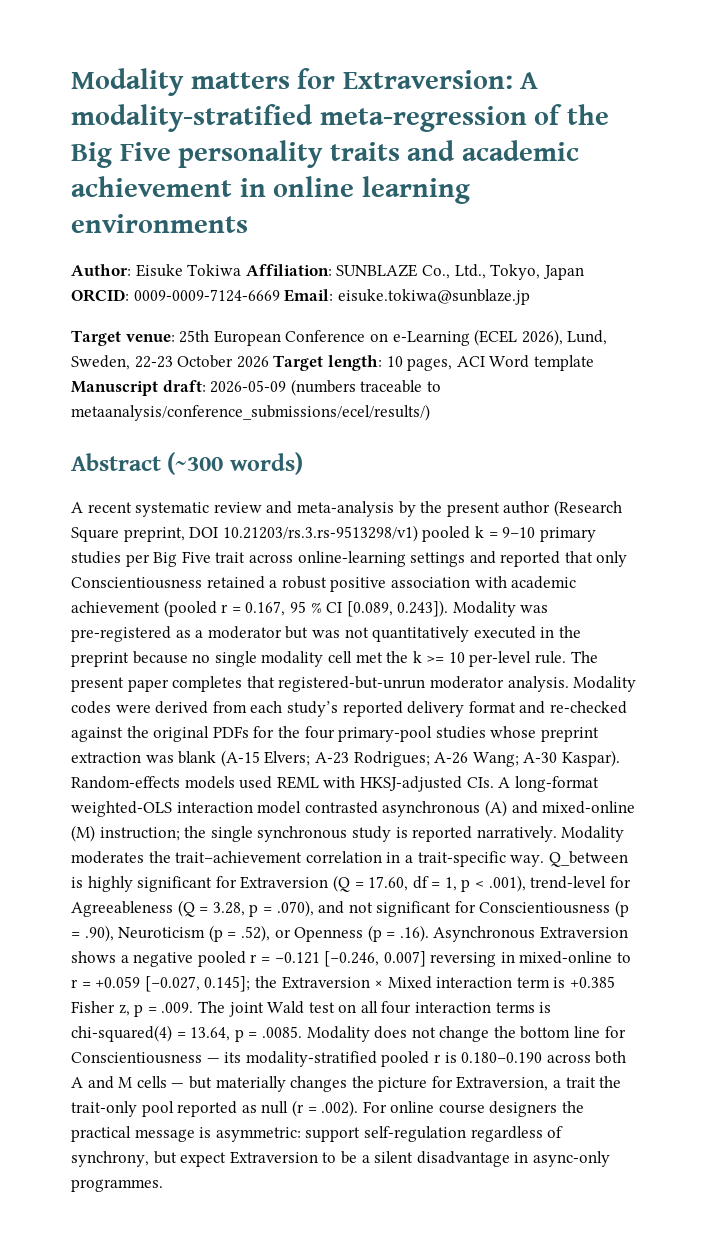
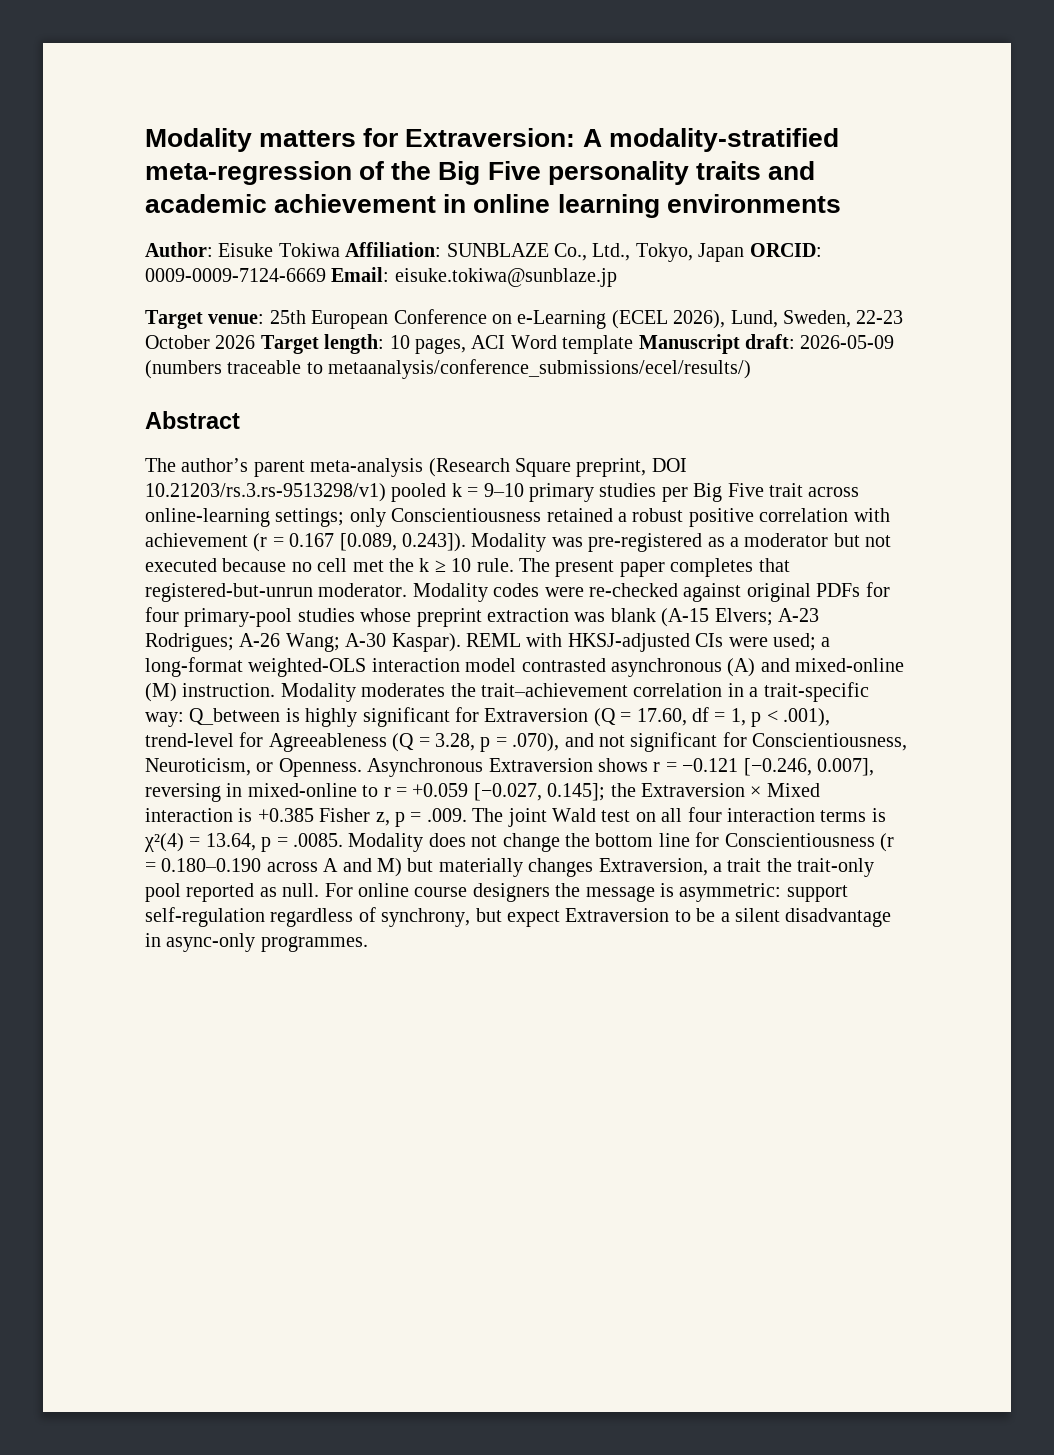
- Abstract (~300 words)
- A recent systematic review and meta-analysis by the present author (Research Square preprint, DOI 10.21203/rs.3.rs-9513298/v1) pooled k = 9–10 primary studies per Big Five trait across online-learning settings and reported that only Conscientiousness retained a robust positive association with academic achievement (pooled r = 0.167, 95 % CI [0.089, 0.243]). Modality was pre-registered as a moderator but was not quantitatively executed in the preprint because no single modality cell met the k >= 10 per-level rule.
+ Abstract
+ The author’s parent meta-analysis (Research Square preprint, DOI 10.21203/rs.3.rs-9513298/v1) pooled k = 9–10 primary studies per Big Five trait across online-learning settings; only Conscientiousness retained a robust positive correlation with achievement (r = 0.167 [0.089, 0.243]). Modality was pre-registered as a moderator but not executed because no cell met the k ≥ 10 rule.
- The present paper completes that registered-but-unrun moderator analysis.
+ The present paper completes that registered-but-unrun moderator.
- Modality codes were derived from each study’s reported delivery format and re-checked against the original PDFs for the four primary-pool studies whose preprint extraction was blank (A-15 Elvers; A-23 Rodrigues; A-26 Wang; A-30 Kaspar).
+ Modality codes were re-checked against original PDFs for four primary-pool studies whose preprint extraction was blank (A-15 Elvers; A-23 Rodrigues; A-26 Wang; A-30 Kaspar).
- Random-effects models used REML with HKSJ-adjusted CIs. A long-format weighted-OLS interaction model contrasted asynchronous (A) and mixed-online (M) instruction; the single synchronous study is reported narratively.
+ REML with HKSJ-adjusted CIs were used; a long-format weighted-OLS interaction model contrasted asynchronous (A) and mixed-online (M) instruction.
- Modality moderates the trait–achievement correlation in a trait-specific way.
+ Modality moderates the trait–achievement correlation in a trait-specific way:
- Q_between is highly significant for Extraversion (Q = 17.60, df = 1, p < .001), trend-level for Agreeableness (Q = 3.28, p = .070), and not significant for Conscientiousness (p = .90), Neuroticism (p = .52), or Openness (p = .16). Asynchronous Extraversion shows a negative pooled r = −0.121 [−0.246, 0.007] reversing in mixed-online to r = +0.059 [−0.027, 0.145];
+ Q_between is highly significant for Extraversion (Q = 17.60, df = 1, p < .001), trend-level for Agreeableness (Q = 3.28, p = .070), and not significant for Conscientiousness, Neuroticism, or Openness. Asynchronous Extraversion shows r = −0.121 [−0.246, 0.007], reversing in mixed-online to r = +0.059 [−0.027, 0.145];
- the Extraversion × Mixed interaction term is +0.385 Fisher z, p = .009. The joint Wald test on all four interaction terms is chi-squared(4) = 13.64, p = .0085. Modality does not change the bottom line for Conscientiousness — its modality-stratified pooled r is 0.180–0.190 across both A and M cells — but materially changes the picture for Extraversion, a trait the trait-only pool reported as null (r = .002). For online course designers the practical message is asymmetric:
+ the Extraversion × Mixed interaction is +0.385 Fisher z, p = .009. The joint Wald test on all four interaction terms is χ²(4) = 13.64, p = .0085. Modality does not change the bottom line for Conscientiousness (r = 0.180–0.190 across A and M) but materially changes Extraversion, a trait the trait-only pool reported as null. For online course designers the message is asymmetric:

